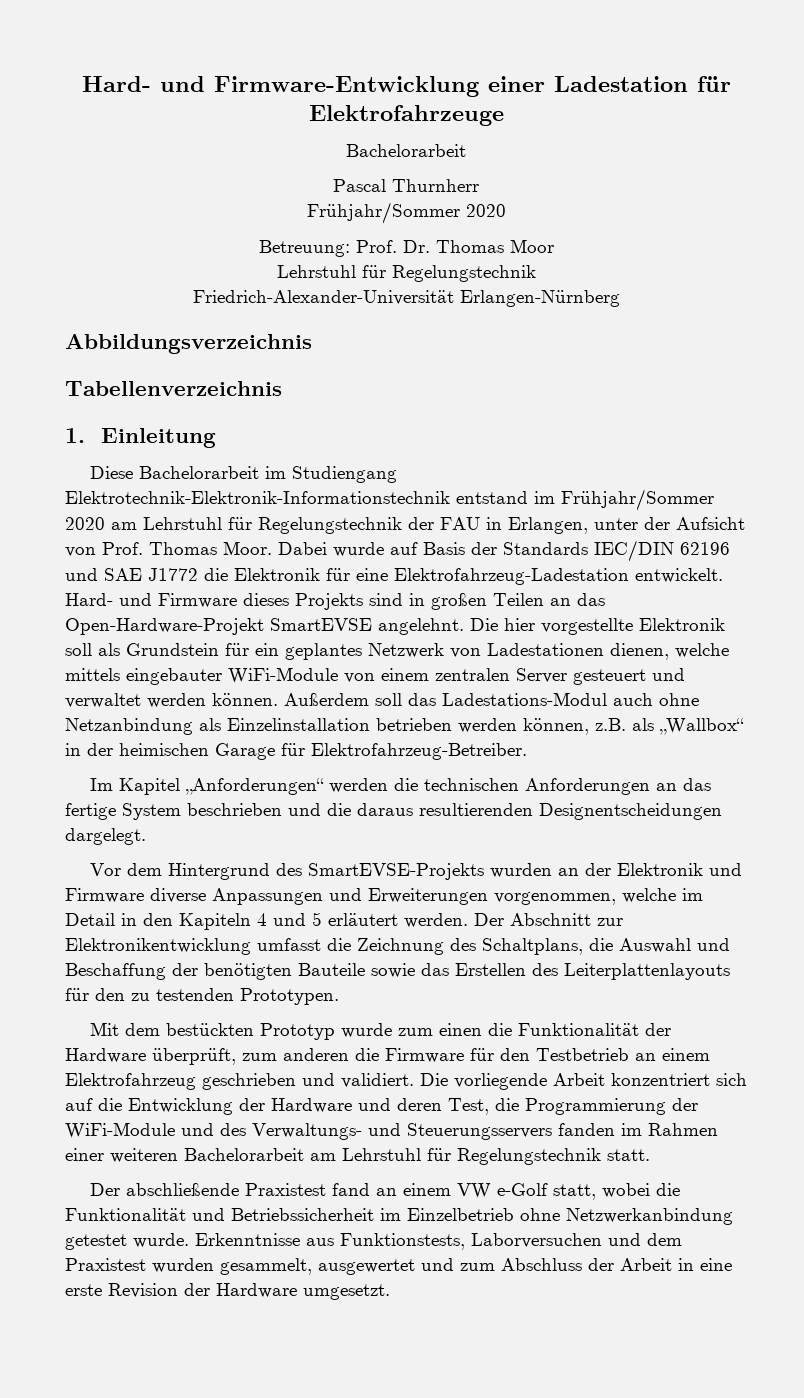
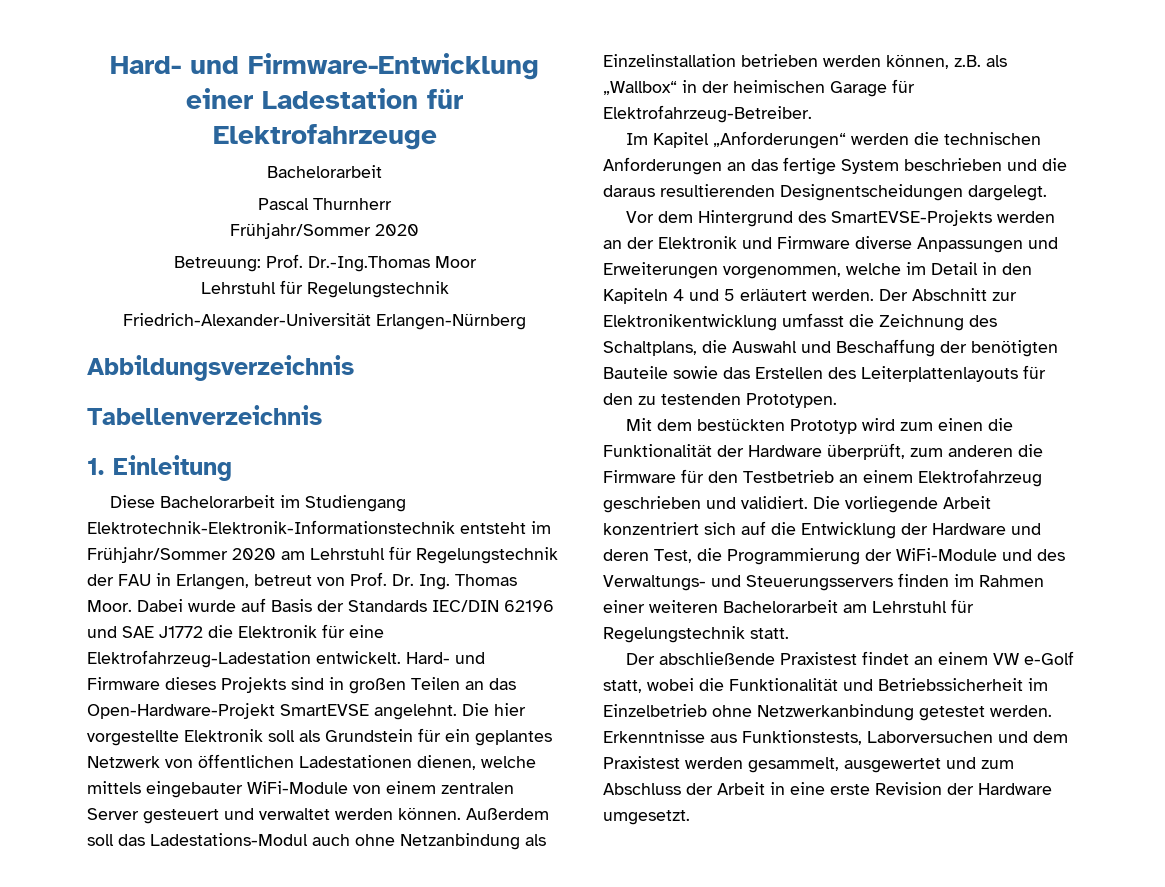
- Betreuung: Prof. Dr. Thomas Moor
+ Betreuung: Prof. Dr.-Ing.Thomas Moor
- Diese Bachelorarbeit im Studiengang Elektrotechnik-Elektronik-Informationstechnik entstand im Frühjahr/Sommer 2020 am Lehrstuhl für Regelungstechnik der FAU in Erlangen, unter der Aufsicht von Prof. Thomas Moor.
+ Diese Bachelorarbeit im Studiengang Elektrotechnik-Elektronik-Informationstechnik entsteht im Frühjahr/Sommer 2020 am Lehrstuhl für Regelungstechnik der FAU in Erlangen, betreut von Prof. Dr. Ing. Thomas Moor.
- Die hier vorgestellte Elektronik soll als Grundstein für ein geplantes Netzwerk von Ladestationen dienen, welche mittels eingebauter WiFi-Module von einem zentralen Server gesteuert und verwaltet werden können.
+ Die hier vorgestellte Elektronik soll als Grundstein für ein geplantes Netzwerk von öffentlichen Ladestationen dienen, welche mittels eingebauter WiFi-Module von einem zentralen Server gesteuert und verwaltet werden können.
- Vor dem Hintergrund des SmartEVSE-Projekts wurden an der Elektronik und Firmware diverse Anpassungen und Erweiterungen vorgenommen, welche im Detail in den Kapiteln 4 und 5 erläutert werden.
+ Vor dem Hintergrund des SmartEVSE-Projekts werden an der Elektronik und Firmware diverse Anpassungen und Erweiterungen vorgenommen, welche im Detail in den Kapiteln 4 und 5 erläutert werden.
- Mit dem bestückten Prototyp wurde zum einen die Funktionalität der Hardware überprüft, zum anderen die Firmware für den Testbetrieb an einem Elektrofahrzeug geschrieben und validiert.
+ Mit dem bestückten Prototyp wird zum einen die Funktionalität der Hardware überprüft, zum anderen die Firmware für den Testbetrieb an einem Elektrofahrzeug geschrieben und validiert.
- Die vorliegende Arbeit konzentriert sich auf die Entwicklung der Hardware und deren Test, die Programmierung der WiFi-Module und des Verwaltungs- und Steuerungsservers fanden im Rahmen einer weiteren Bachelorarbeit am Lehrstuhl für Regelungstechnik statt.
+ Die vorliegende Arbeit konzentriert sich auf die Entwicklung der Hardware und deren Test, die Programmierung der WiFi-Module und des Verwaltungs- und Steuerungsservers finden im Rahmen einer weiteren Bachelorarbeit am Lehrstuhl für Regelungstechnik statt.
- Der abschließende Praxistest fand an einem VW e-Golf statt, wobei die Funktionalität und Betriebssicherheit im Einzelbetrieb ohne Netzwerkanbindung getestet wurde.
+ Der abschließende Praxistest findet an einem VW e-Golf statt, wobei die Funktionalität und Betriebssicherheit im Einzelbetrieb ohne Netzwerkanbindung getestet werden.
- Erkenntnisse aus Funktionstests, Laborversuchen und dem Praxistest wurden gesammelt, ausgewertet und zum Abschluss der Arbeit in eine erste Revision der Hardware umgesetzt.
+ Erkenntnisse aus Funktionstests, Laborversuchen und dem Praxistest werden gesammelt, ausgewertet und zum Abschluss der Arbeit in eine erste Revision der Hardware umgesetzt.

